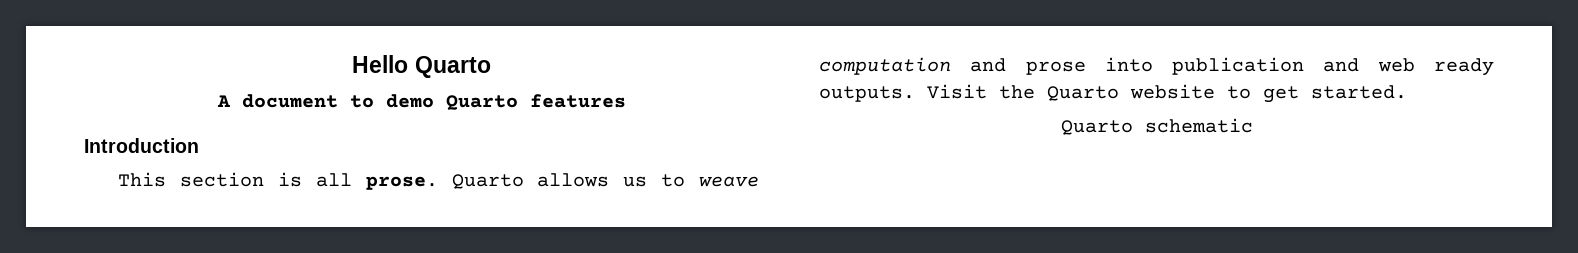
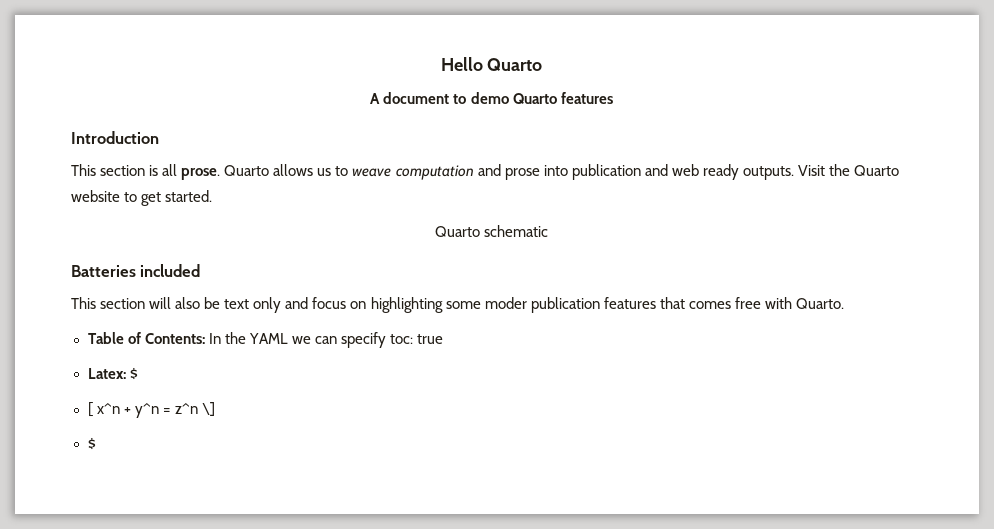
+ Batteries included
+ This section will also be text only and focus on highlighting some moder publication features that comes free with Quarto.
+ Table of Contents: In the YAML we can specify toc: true
+ Latex: $
+ [ x^n + y^n = z^n \]
+ $

